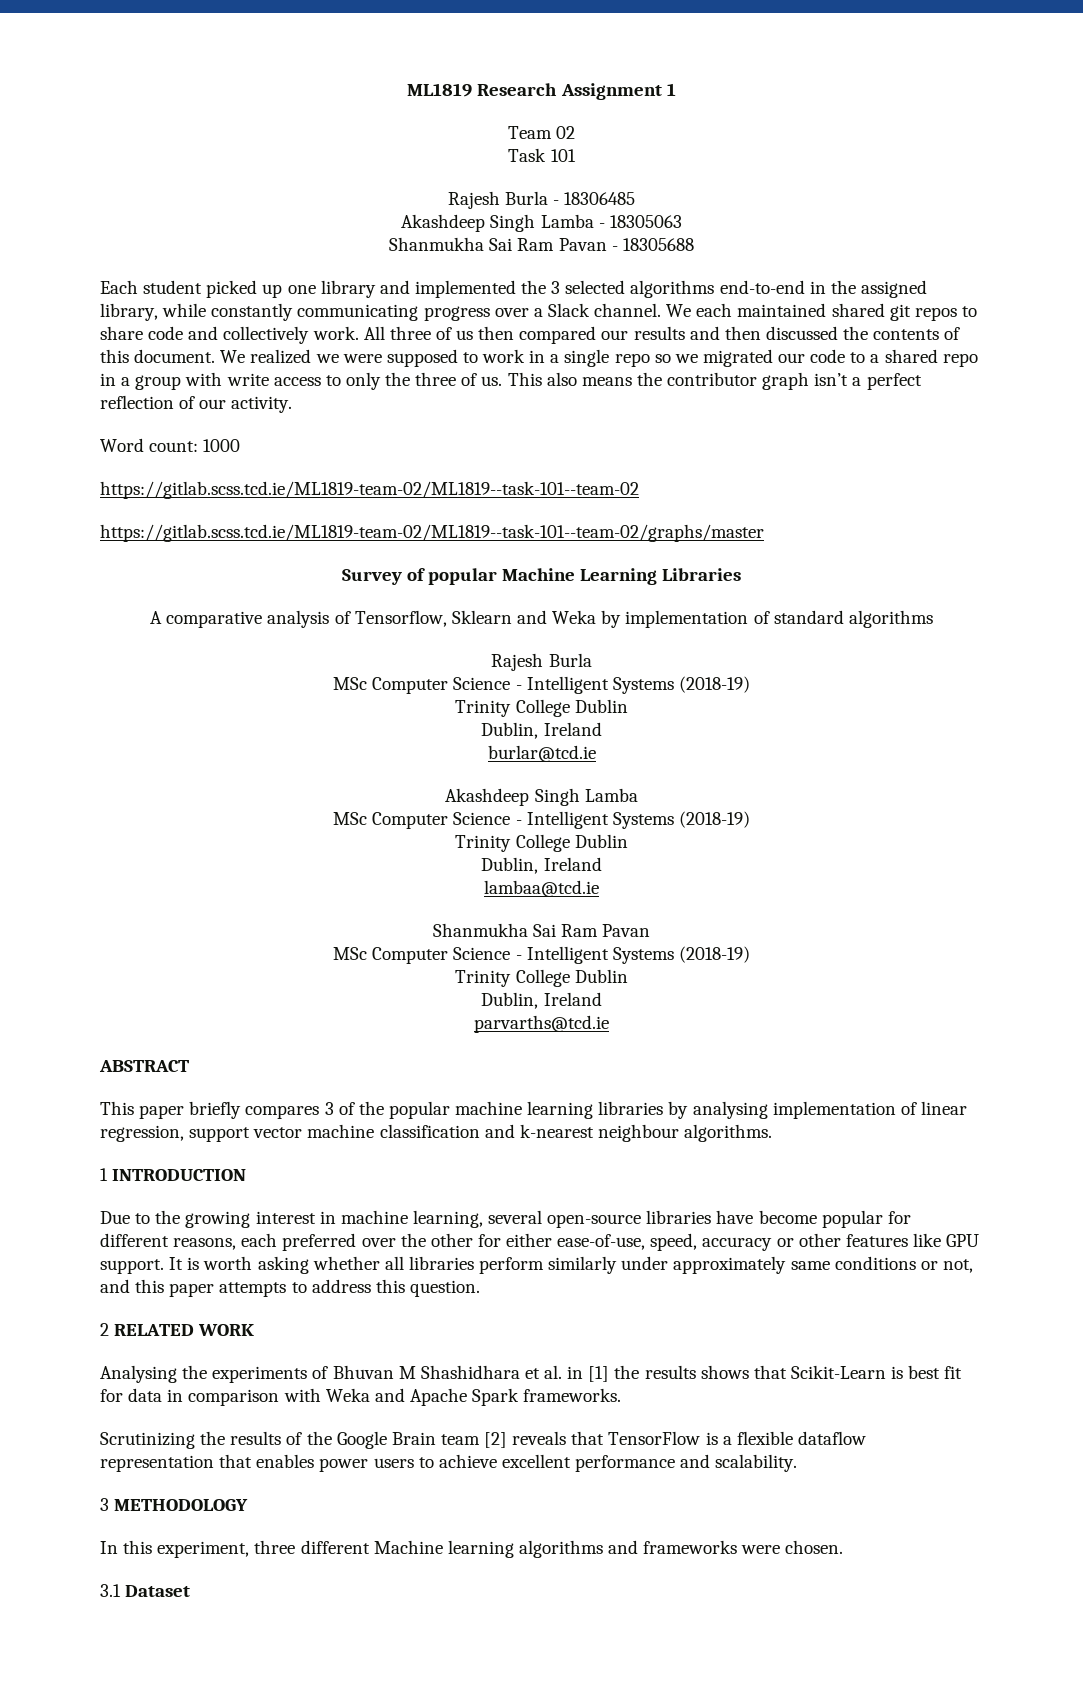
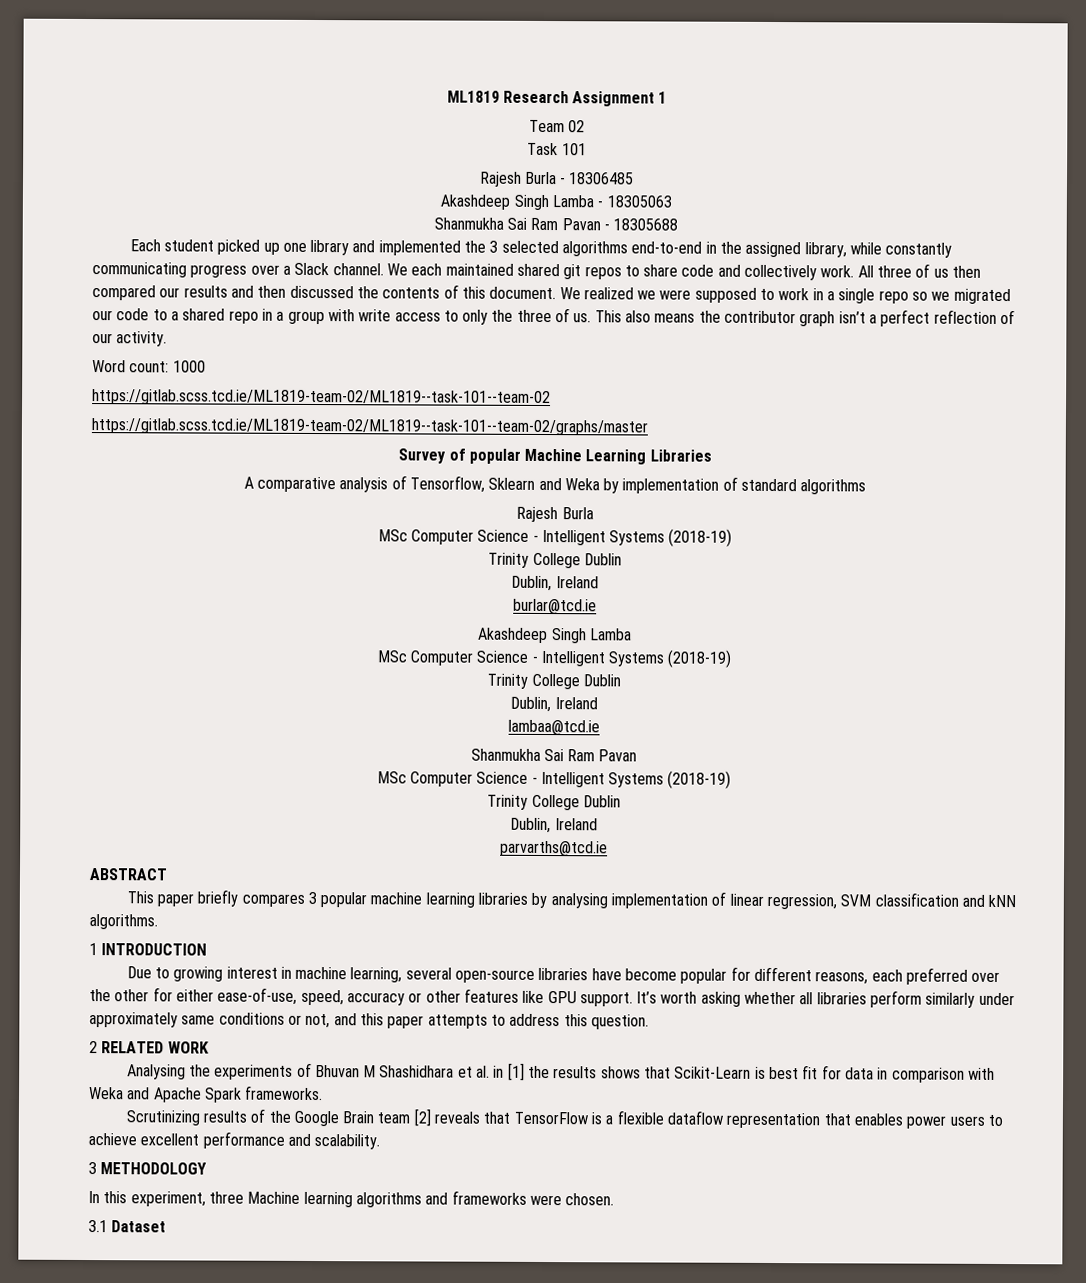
- This paper briefly compares 3 of the popular machine learning libraries by analysing implementation of linear regression, support vector machine classification and k-nearest neighbour algorithms.
+ This paper briefly compares 3 popular machine learning libraries by analysing implementation of linear regression, SVM classification and kNN algorithms.
- Due to the growing interest in machine learning, several open-source libraries have become popular for different reasons, each preferred over the other for either ease-of-use, speed, accuracy or other features like GPU support.
+ Due to growing interest in machine learning, several open-source libraries have become popular for different reasons, each preferred over the other for either ease-of-use, speed, accuracy or other features like GPU support.
- It is worth asking whether all libraries perform similarly under approximately same conditions or not, and this paper attempts to address this question.
+ It’s worth asking whether all libraries perform similarly under approximately same conditions or not, and this paper attempts to address this question.
- Scrutinizing the results of the Google Brain team [2] reveals that TensorFlow is a flexible dataflow representation that enables power users to achieve excellent performance and scalability.
+ Scrutinizing results of the Google Brain team [2] reveals that TensorFlow is a flexible dataflow representation that enables power users to achieve excellent performance and scalability.
- In this experiment, three different Machine learning algorithms and frameworks were chosen.
+ In this experiment, three Machine learning algorithms and frameworks were chosen.

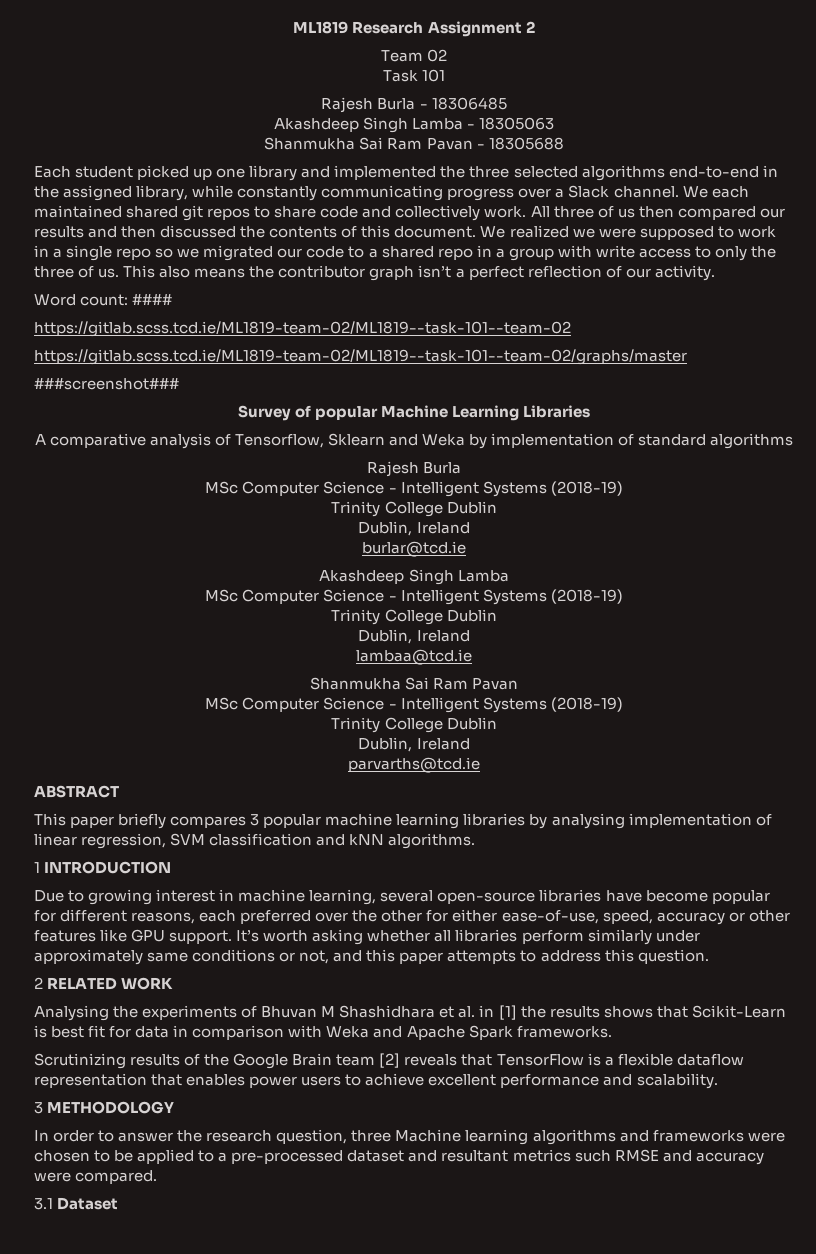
- ML1819 Research Assignment 1
+ ML1819 Research Assignment 2
- Each student picked up one library and implemented the 3 selected algorithms end-to-end in the assigned library, while constantly communicating progress over a Slack channel.
+ Each student picked up one library and implemented the three selected algorithms end-to-end in the assigned library, while constantly communicating progress over a Slack channel.
- Word count: 1000
+ Word count: ####
+ ###screenshot###
- In this experiment, three Machine learning algorithms and frameworks were chosen.
+ In order to answer the research question, three Machine learning algorithms and frameworks were chosen to be applied to a pre-processed dataset and resultant metrics such RMSE and accuracy were compared.

